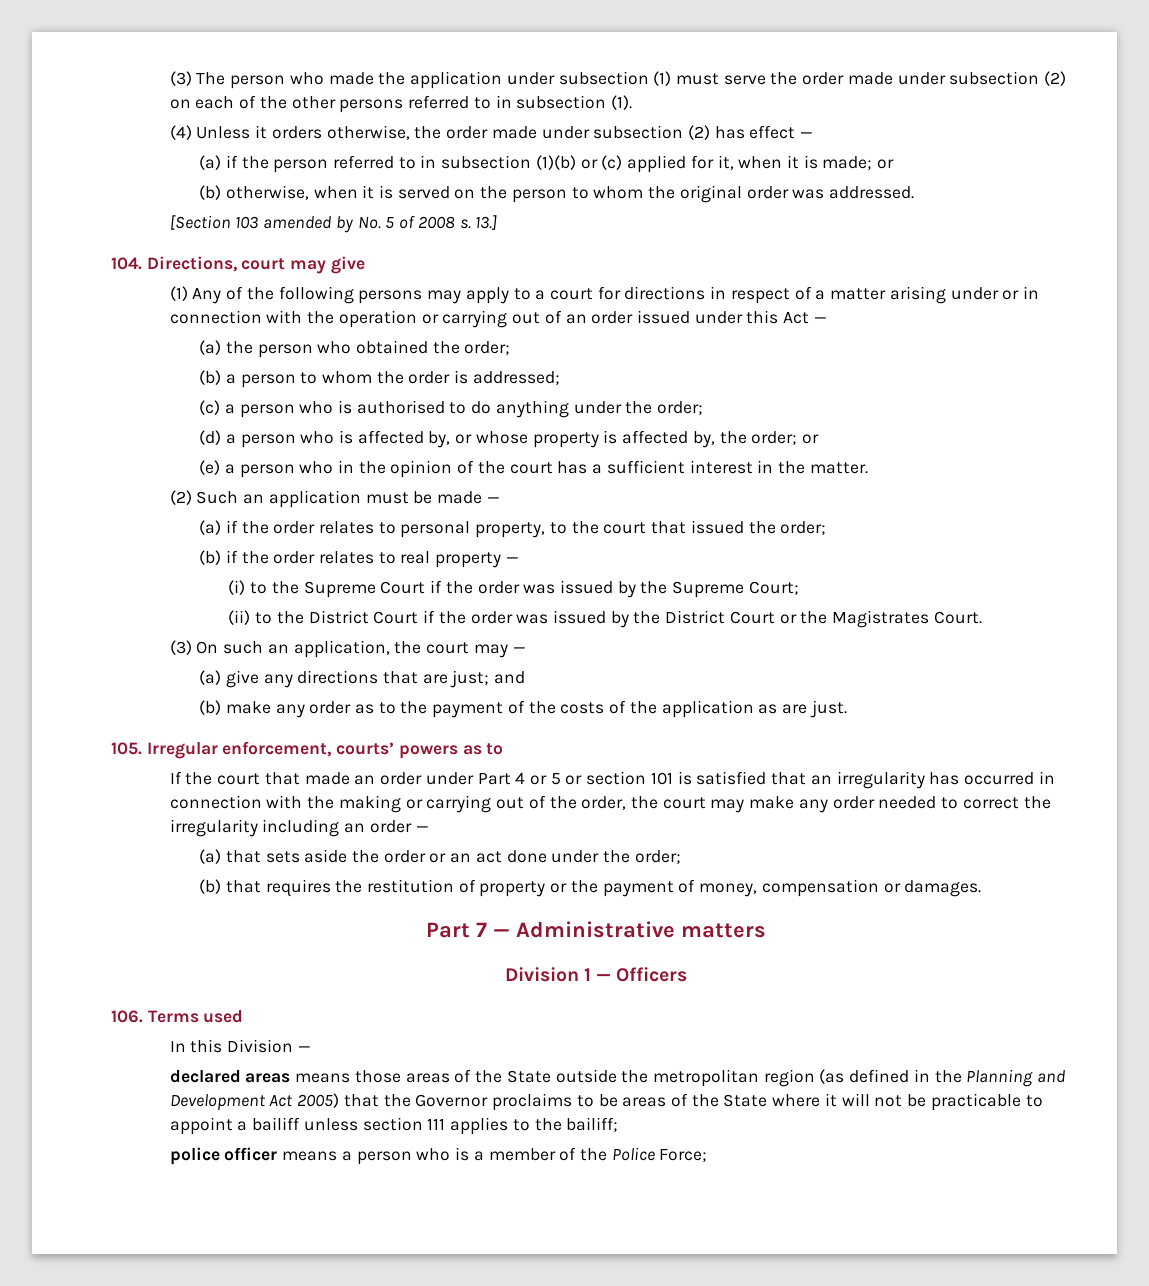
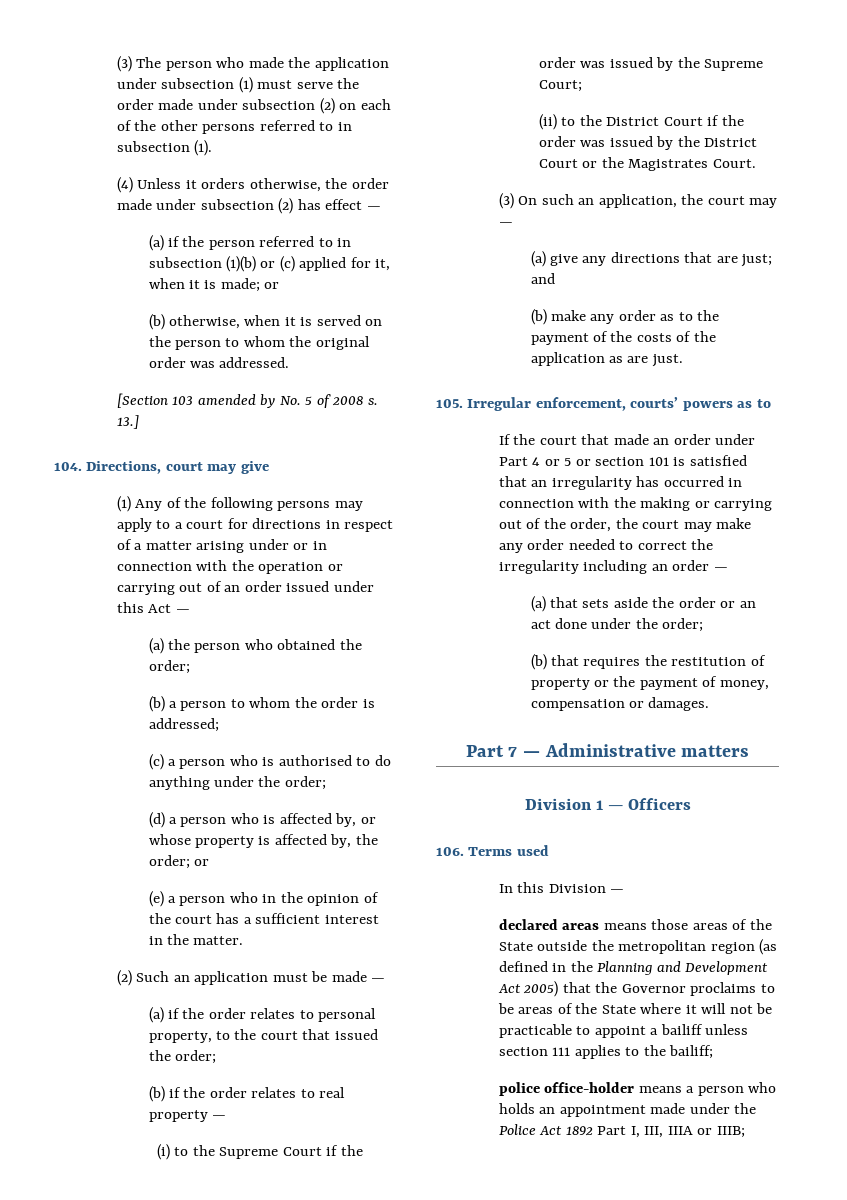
- police officer means a person who is a member of the Police Force;
+ police office-holder means a person who holds an appointment made under the Police Act 1892 Part I, III, IIIA or IIIB;

